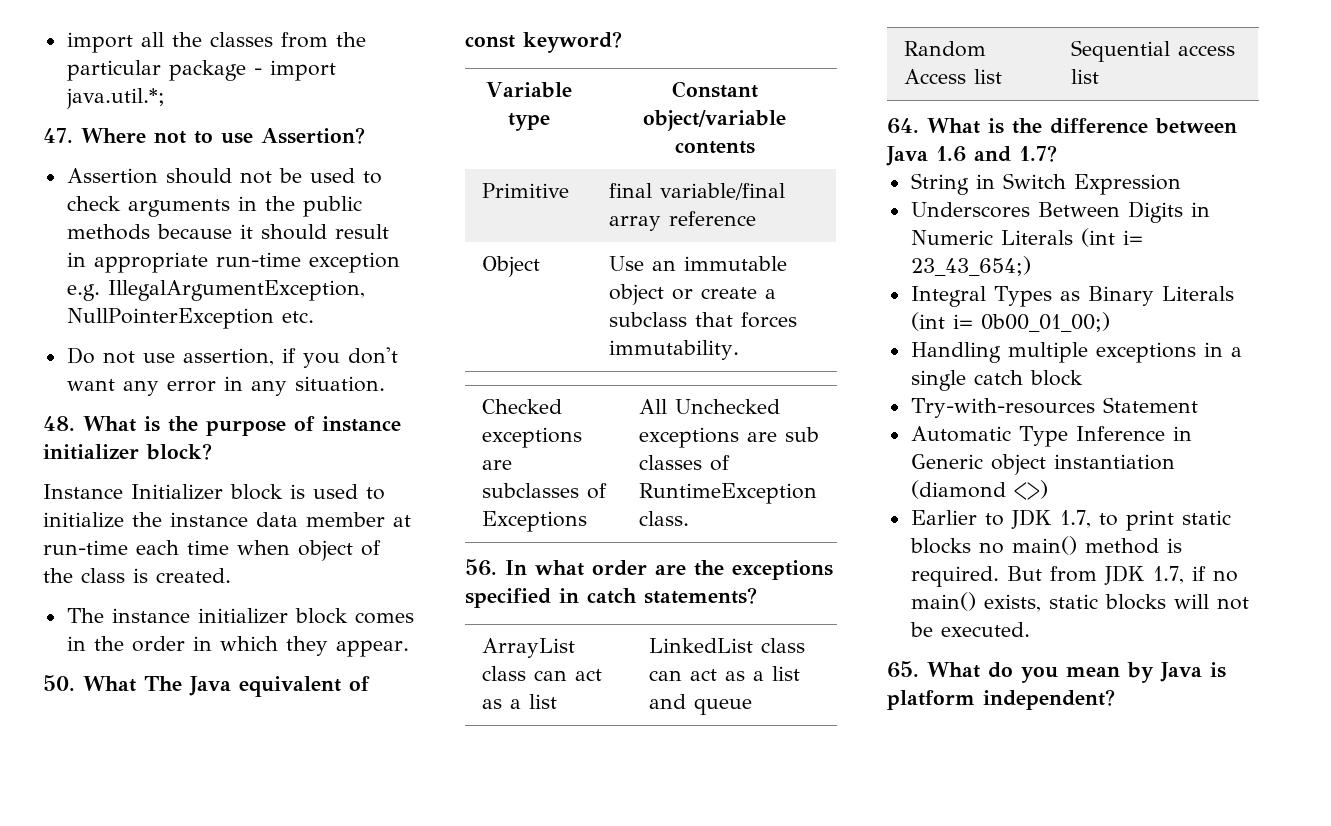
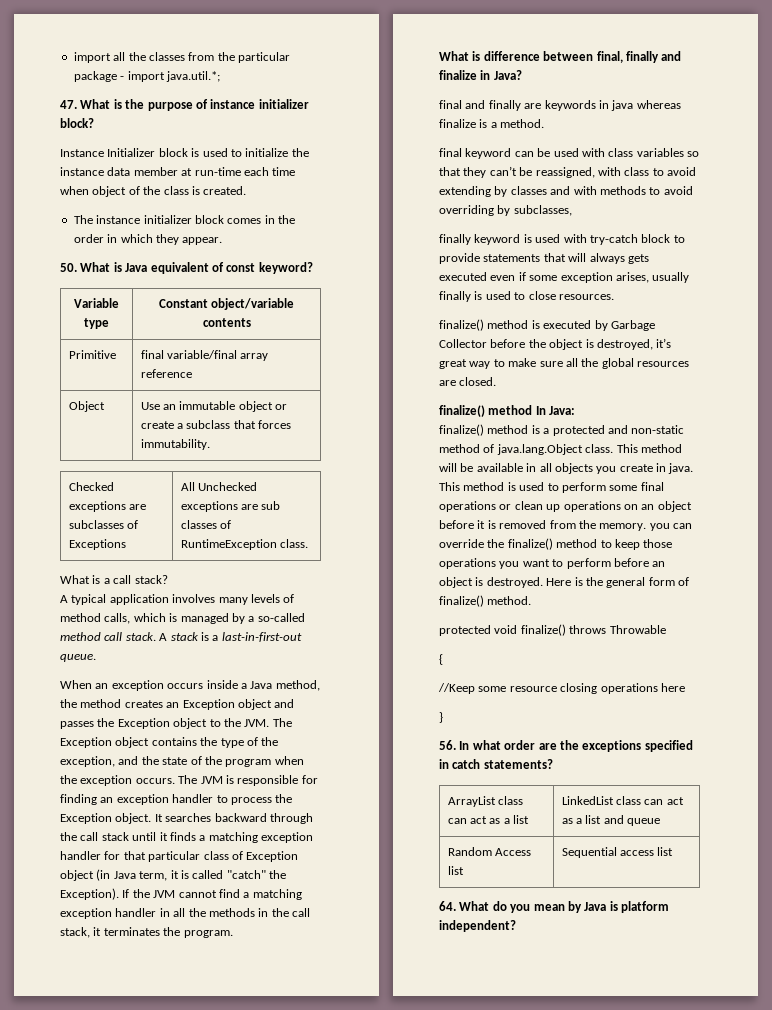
- 47. Where not to use Assertion?
- Assertion should not be used to check arguments in the public methods because it should result in appropriate run-time exception e.g. IllegalArgumentException, NullPointerException etc.
- Do not use assertion, if you don't want any error in any situation.
- 48. What is the purpose of instance initializer block?
+ 47. What is the purpose of instance initializer block?
- 50. What The Java equivalent of const keyword?
+ 50. What is Java equivalent of const keyword?
+ What is a call stack?
+ A typical application involves many levels of method calls, which is managed by a so-called method call stack. A stack is a last-in-first-out queue.
+ When an exception occurs inside a Java method, the method creates an Exception object and passes the Exception object to the JVM. The Exception object contains the type of the exception, and the state of the program when the exception occurs. The JVM is responsible for finding an exception handler to process the Exception object. It searches backward through the call stack until it finds a matching exception handler for that particular class of Exception object (in Java term, it is called "catch" the Exception). If the JVM cannot find a matching exception handler in all the methods in the call stack, it terminates the program.
+ What is difference between final, finally and finalize in Java?
+ final and finally are keywords in java whereas finalize is a method.
+ final keyword can be used with class variables so that they can’t be reassigned, with class to avoid extending by classes and with methods to avoid overriding by subclasses,
+ finally keyword is used with try-catch block to provide statements that will always gets executed even if some exception arises, usually finally is used to close resources.
+ finalize() method is executed by Garbage Collector before the object is destroyed, it’s great way to make sure all the global resources are closed.
+ finalize() method In Java:
+ finalize() method is a protected and non-static method of java.lang.Object class. This method will be available in all objects you create in java. This method is used to perform some final operations or clean up operations on an object before it is removed from the memory. you can override the finalize() method to keep those operations you want to perform before an object is destroyed. Here is the general form of finalize() method.
+ protected void finalize() throws Throwable
+ {
+ //Keep some resource closing operations here
+ }
- 64. What is the difference between Java 1.6 and 1.7?
- String in Switch Expression
- Underscores Between Digits in Numeric Literals (int i= 23_43_654;)
- Integral Types as Binary Literals (int i= 0b00_01_00;)
- Handling multiple exceptions in a single catch block
- Try-with-resources Statement
- Automatic Type Inference in Generic object instantiation (diamond <>)
- Earlier to JDK 1.7, to print static blocks no main() method is required. But from JDK 1.7, if no main() exists, static blocks will not be executed.
- 65. What do you mean by Java is platform independent?
+ 64. What do you mean by Java is platform independent?

